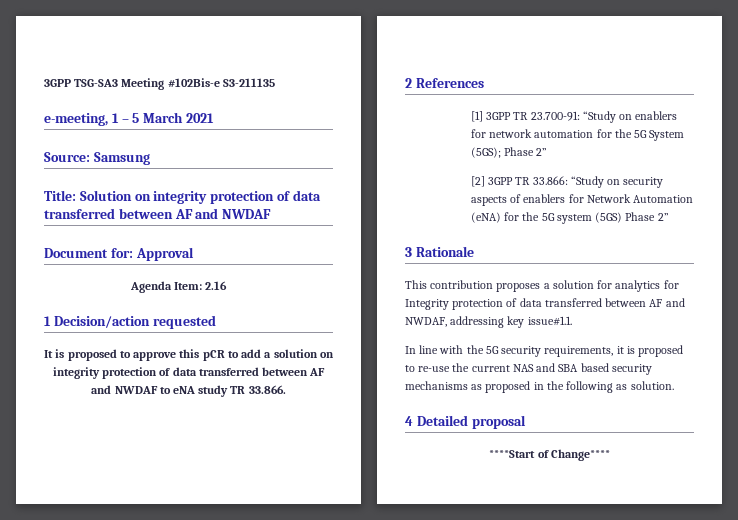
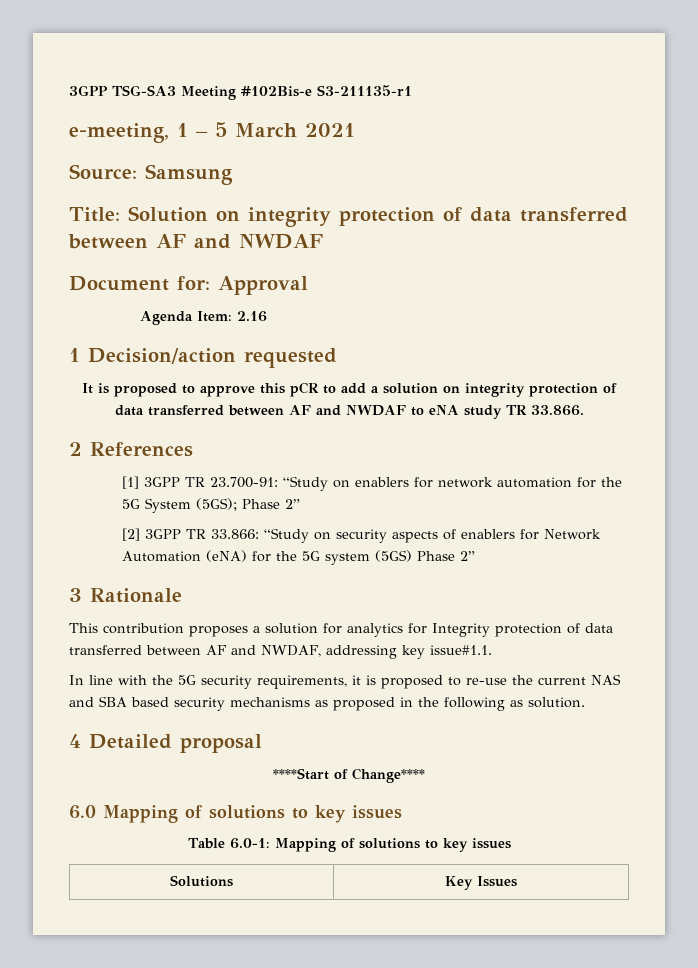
- 3GPP TSG-SA3 Meeting #102Bis-e S3-211135
+ 3GPP TSG-SA3 Meeting #102Bis-e S3-211135-r1
+ 6.0 Mapping of solutions to key issues
+ Table 6.0-1: Mapping of solutions to key issues
+ Solutions | Key Issues

